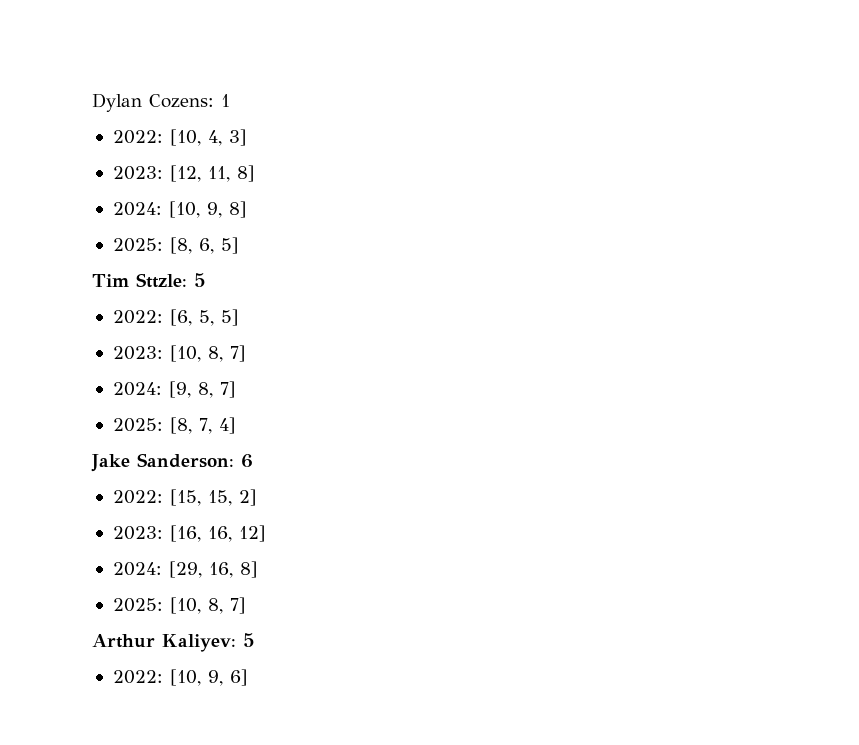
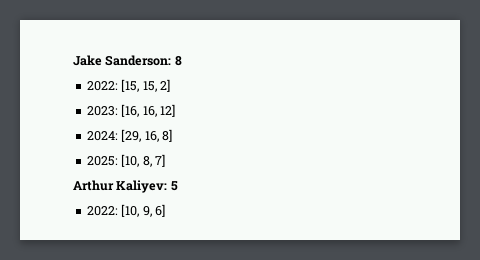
- Dylan Cozens: 1
- 2022: [10, 4, 3]
- 2023: [12, 11, 8]
- 2024: [10, 9, 8]
- 2025: [8, 6, 5]
- Tim Sttzle: 5
- 2022: [6, 5, 5]
- 2023: [10, 8, 7]
- 2024: [9, 8, 7]
- 2025: [8, 7, 4]
- Jake Sanderson: 6
+ Jake Sanderson: 8

